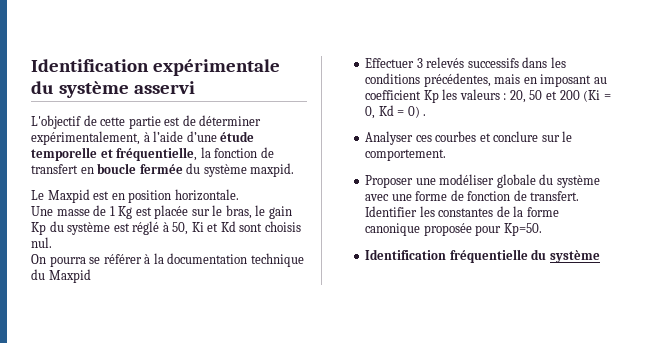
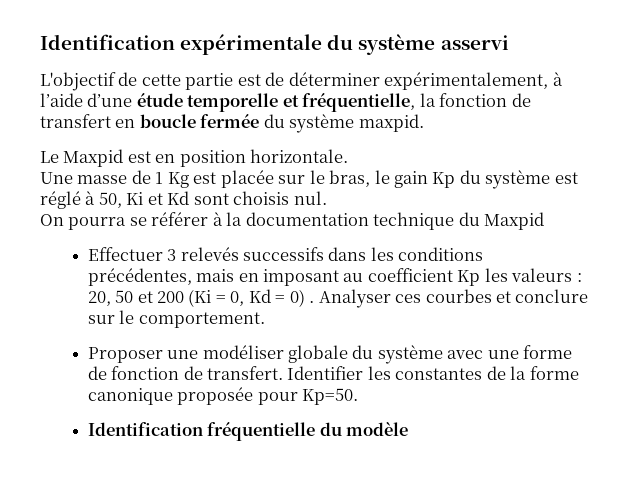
- Effectuer 3 relevés successifs dans les conditions précédentes, mais en imposant au coefficient Kp les valeurs : 20, 50 et 200 (Ki = 0, Kd = 0) .
- Analyser ces courbes et conclure sur le comportement.
+ Effectuer 3 relevés successifs dans les conditions précédentes, mais en imposant au coefficient Kp les valeurs : 20, 50 et 200 (Ki = 0, Kd = 0) . Analyser ces courbes et conclure sur le comportement.
- Identification fréquentielle du système
+ Identification fréquentielle du modèle

